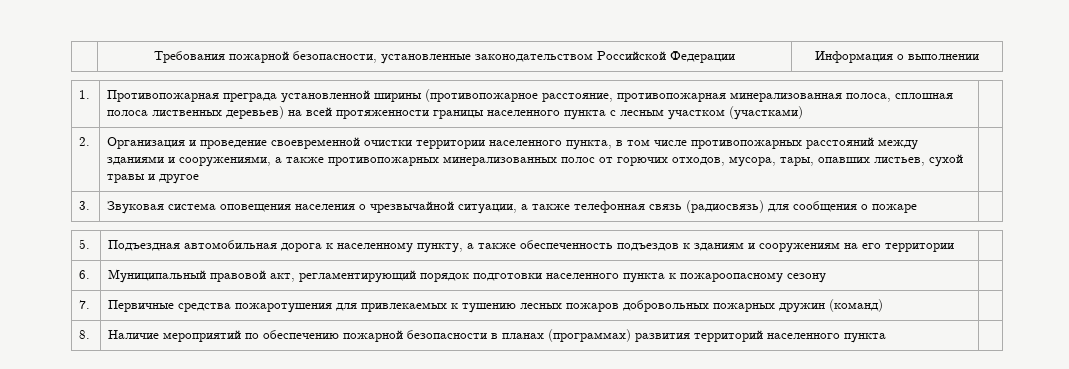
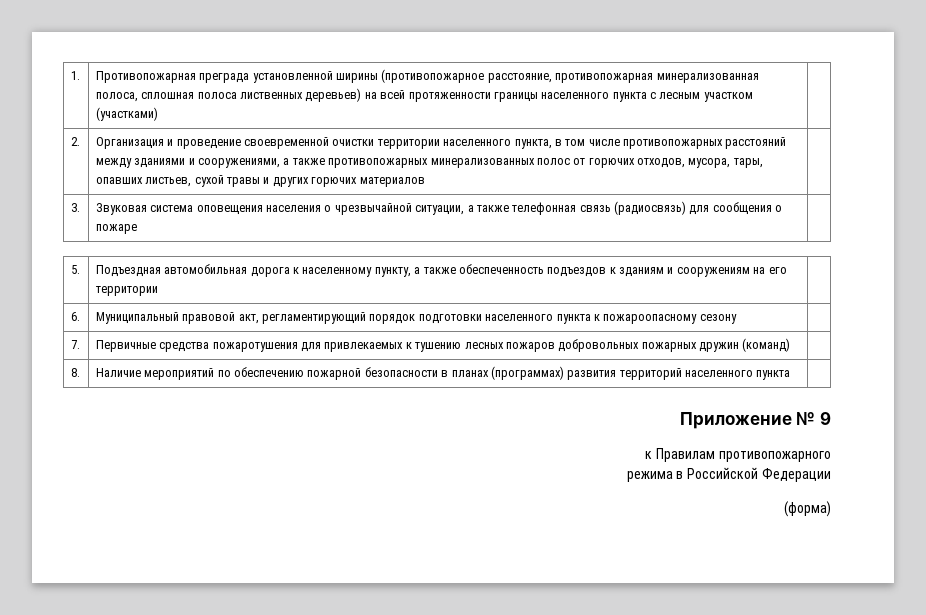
- | Требования пожарной безопасности, установленные законодательством Российской Федерации | Информация о выполнении
- 2. | Организация и проведение своевременной очистки территории населенного пункта, в том числе противопожарных расстояний между зданиями и сооружениями, а также противопожарных минерализованных полос от горючих отходов, мусора, тары, опавших листьев, сухой травы и другое |
+ 2. | Организация и проведение своевременной очистки территории населенного пункта, в том числе противопожарных расстояний между зданиями и сооружениями, а также противопожарных минерализованных полос от горючих отходов, мусора, тары, опавших листьев, сухой травы и других горючих материалов |
+ Приложение № 9
+ к Правилам противопожарного
+ режима в Российской Федерации
+ (форма)

